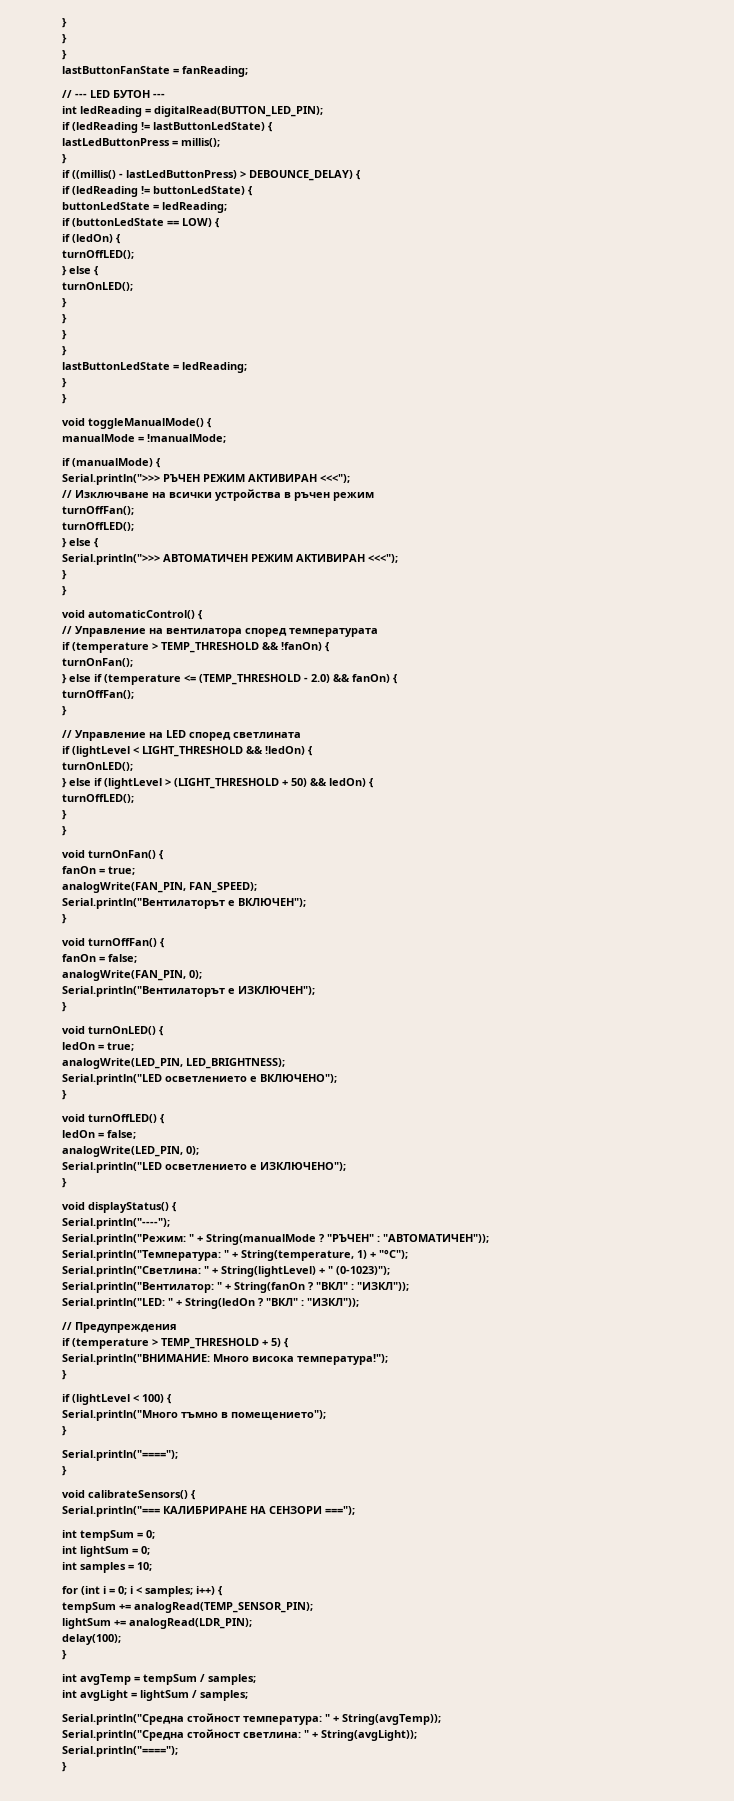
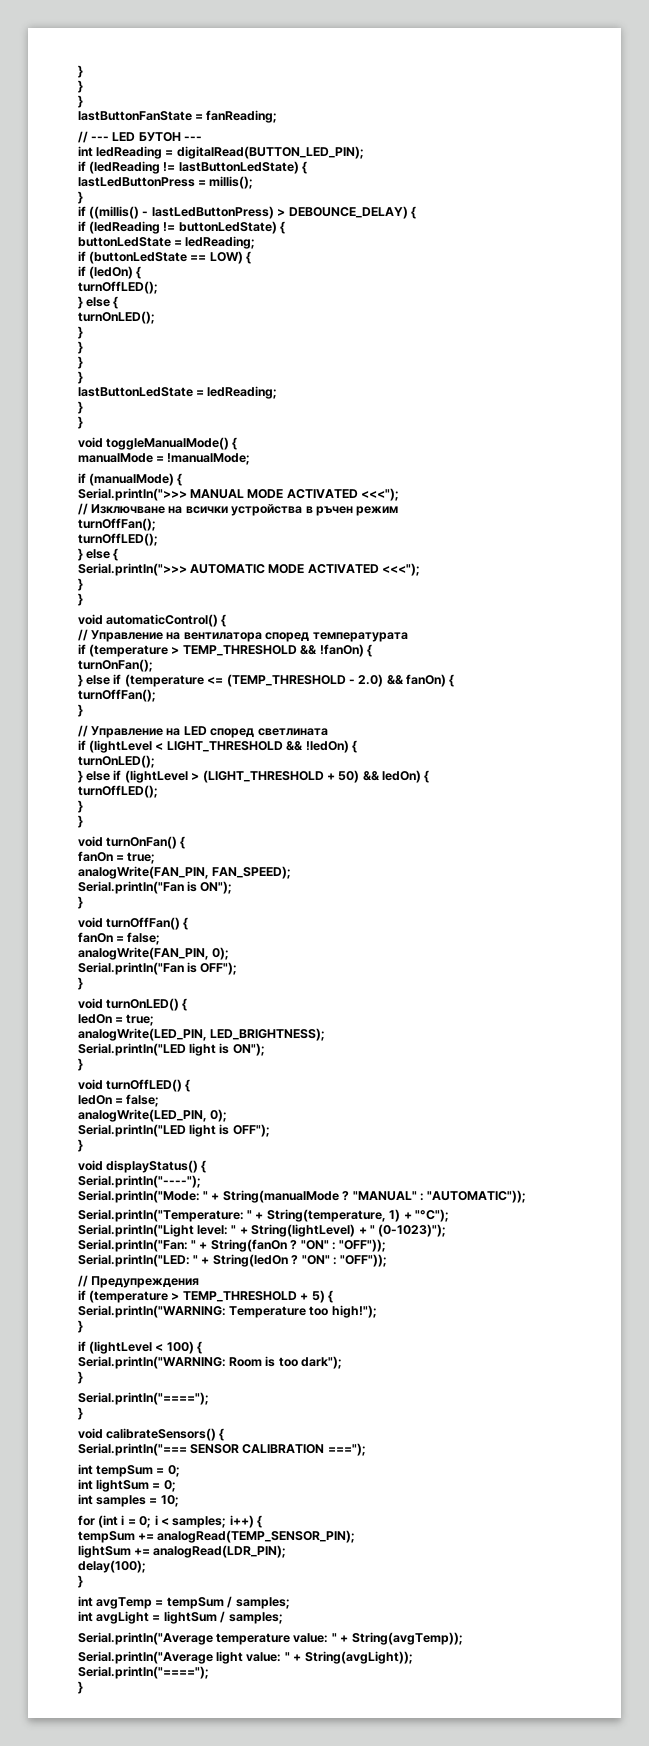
- Serial.println(">>> РЪЧЕН РЕЖИМ АКТИВИРАН <<<");
+ Serial.println(">>> MANUAL MODE ACTIVATED <<<");
- Serial.println(">>> АВТОМАТИЧЕН РЕЖИМ АКТИВИРАН <<<");
+ Serial.println(">>> AUTOMATIC MODE ACTIVATED <<<");
- Serial.println("Вентилаторът е ВКЛЮЧЕН");
+ Serial.println("Fan is ON");
- Serial.println("Вентилаторът е ИЗКЛЮЧЕН");
+ Serial.println("Fan is OFF");
- Serial.println("LED осветлението е ВКЛЮЧЕНО");
+ Serial.println("LED light is ON");
- Serial.println("LED осветлението е ИЗКЛЮЧЕНО");
+ Serial.println("LED light is OFF");
- Serial.println("Режим: " + String(manualMode ?
+ Serial.println("Mode: " + String(manualMode ?
- "РЪЧЕН" : "АВТОМАТИЧЕН"));
- Serial.println("Температура: " + String(temperature, 1) + "°C");
+ "MANUAL" : "AUTOMATIC"));
+ Serial.println("Temperature: " + String(temperature, 1) + "°C");
- Serial.println("Светлина: " + String(lightLevel) + " (0-1023)");
+ Serial.println("Light level: " + String(lightLevel) + " (0-1023)");
- Serial.println("Вентилатор: " + String(fanOn ? "ВКЛ" : "ИЗКЛ"));
+ Serial.println("Fan: " + String(fanOn ? "ON" : "OFF"));
- Serial.println("LED: " + String(ledOn ? "ВКЛ" : "ИЗКЛ"));
+ Serial.println("LED: " + String(ledOn ? "ON" : "OFF"));
- Serial.println("ВНИМАНИЕ: Много висока температура!");
+ Serial.println("WARNING: Temperature too high!");
- Serial.println("Много тъмно в помещението");
+ Serial.println("WARNING: Room is too dark");
- Serial.println("=== КАЛИБРИРАНЕ НА СЕНЗОРИ ===");
+ Serial.println("=== SENSOR CALIBRATION ===");
- Serial.println("Средна стойност температура: " + String(avgTemp));
+ Serial.println("Average temperature value: " + String(avgTemp));
- Serial.println("Средна стойност светлина: " + String(avgLight));
+ Serial.println("Average light value: " + String(avgLight));

